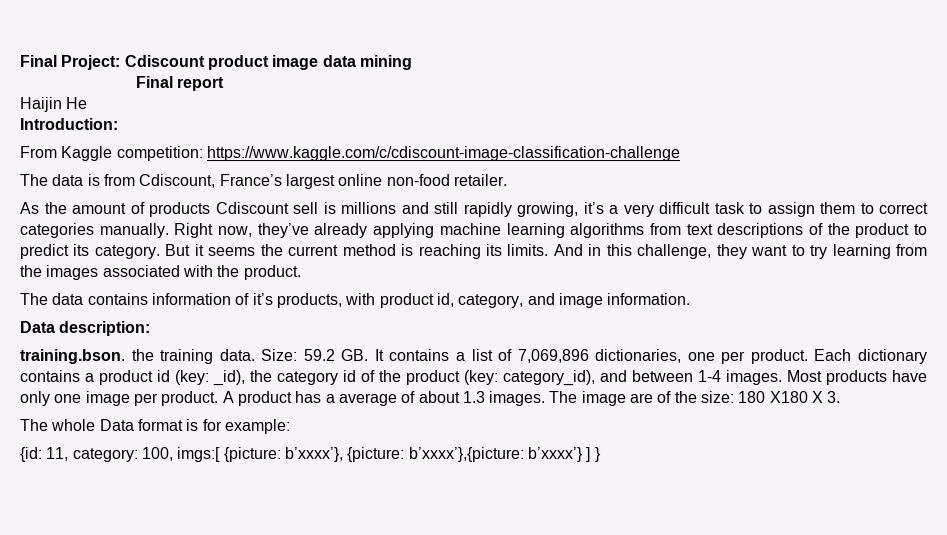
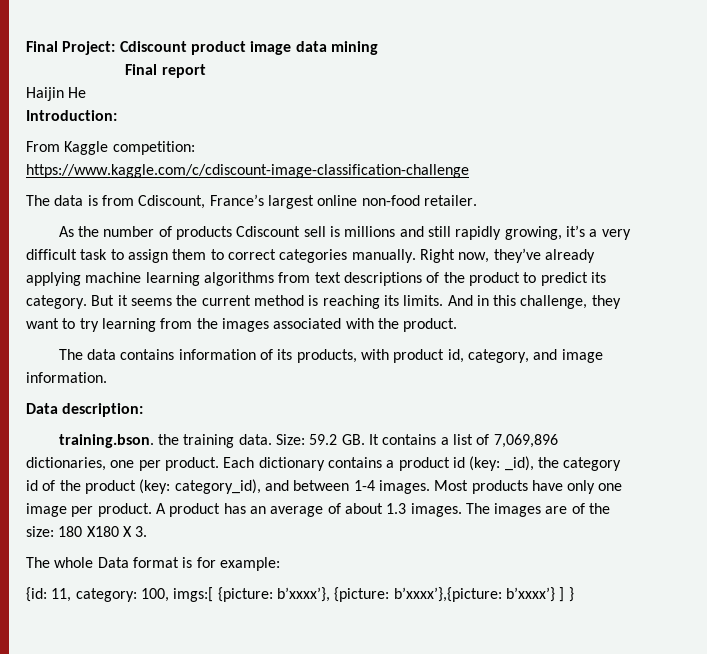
- As the amount of products Cdiscount sell is millions and still rapidly growing, it’s a very difficult task to assign them to correct categories manually.
+ As the number of products Cdiscount sell is millions and still rapidly growing, it’s a very difficult task to assign them to correct categories manually.
- The data contains information of it’s products, with product id, category, and image information.
+ The data contains information of its products, with product id, category, and image information.
- A product has a average of about 1.3 images.
+ A product has an average of about 1.3 images.
- The image are of the size: 180 X180 X 3.
+ The images are of the size: 180 X180 X 3.

